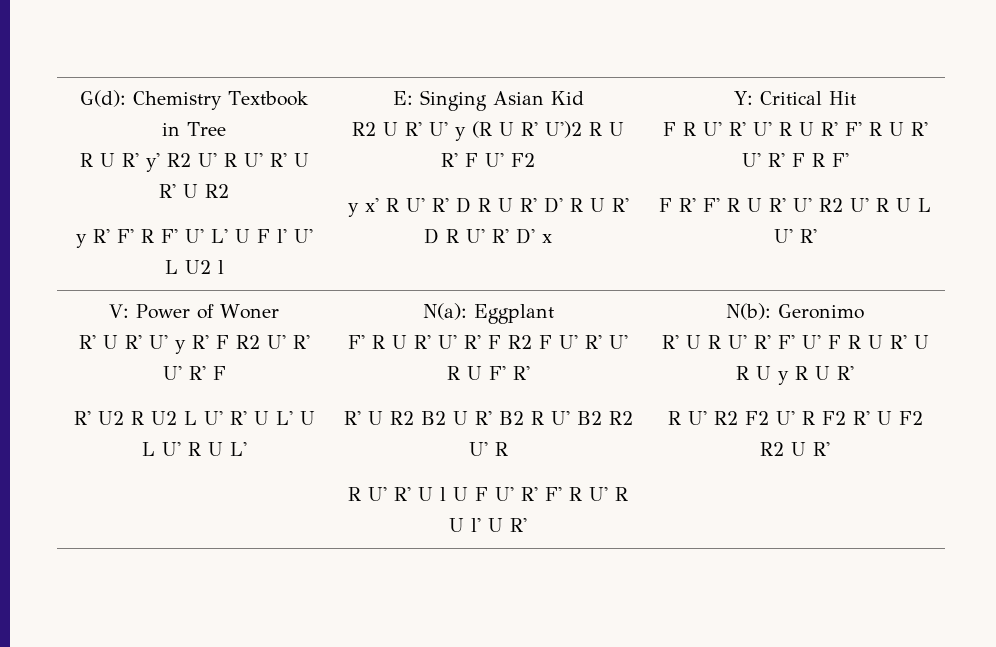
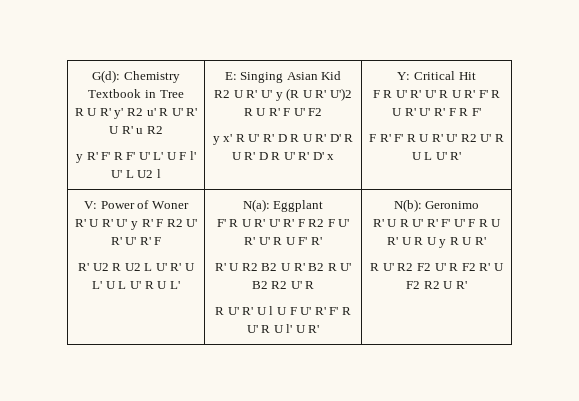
- R U R' y' R2 U' R U' R' U R' U R2
+ R U R' y' R2 u' R U' R' U R' u R2

